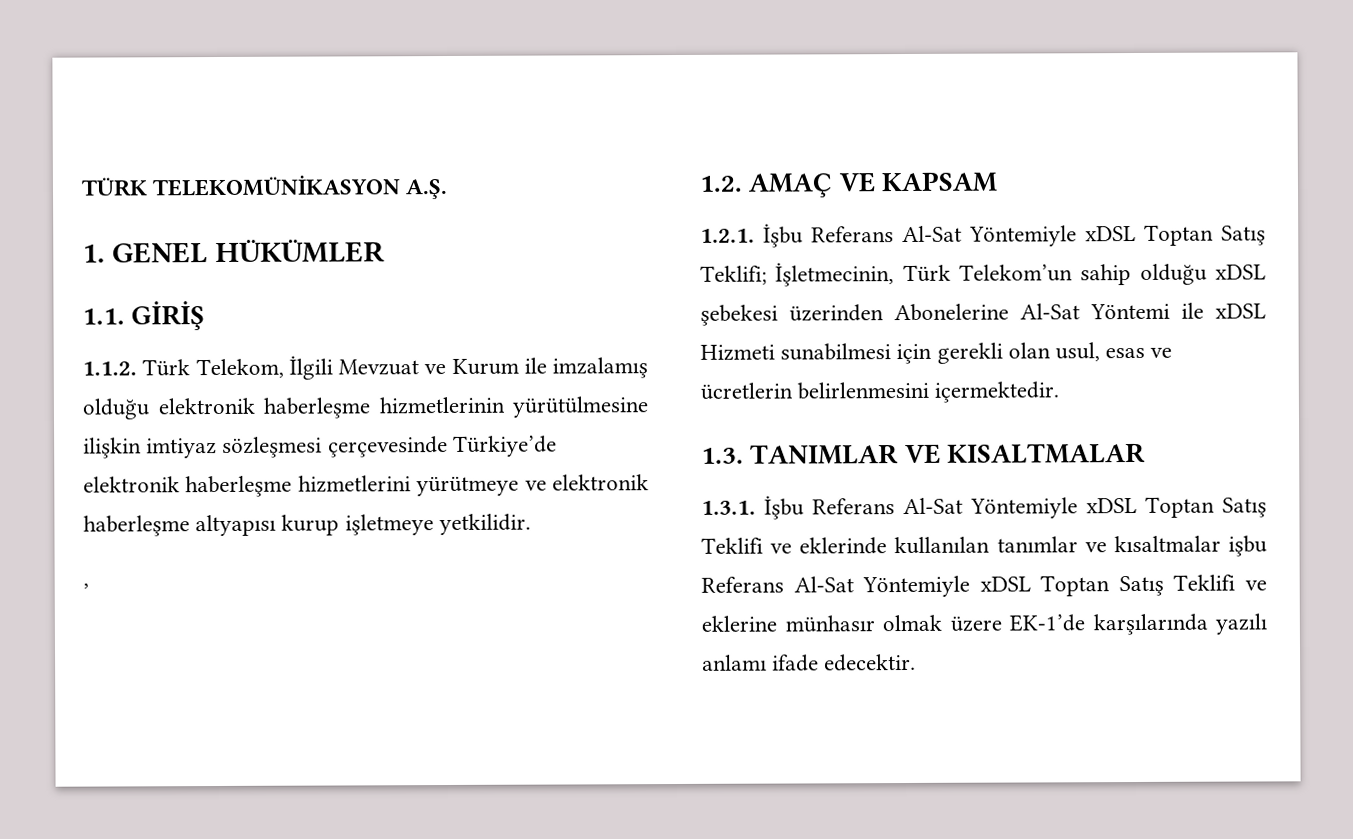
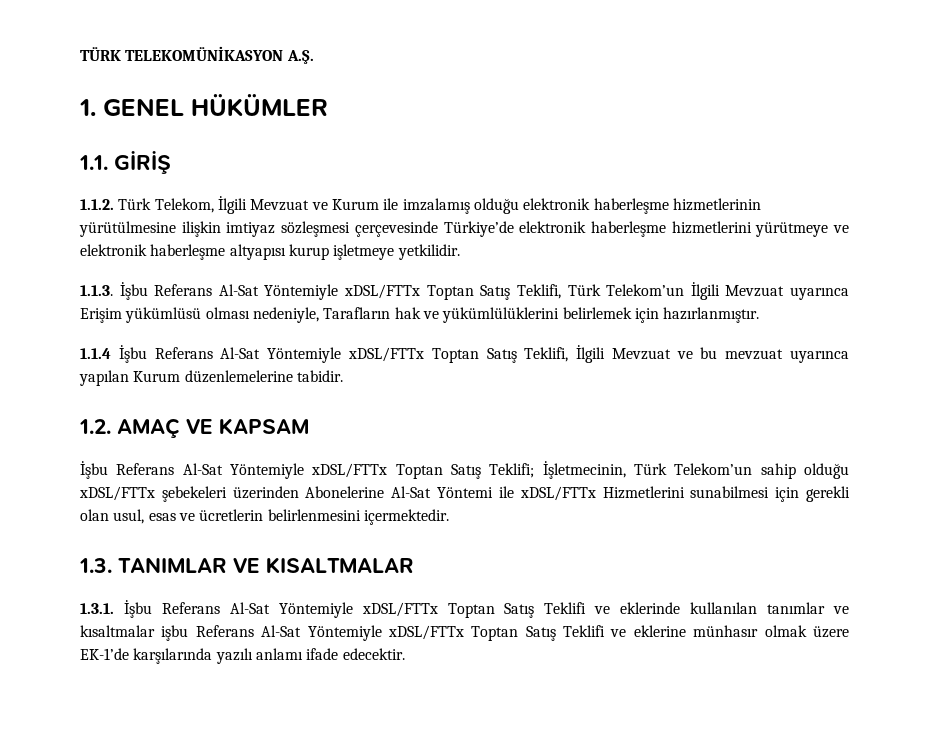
- ,
+ 1.1.3. İşbu Referans Al-Sat Yöntemiyle xDSL/FTTx Toptan Satış Teklifi, Türk Telekom’un İlgili Mevzuat uyarınca Erişim yükümlüsü olması nedeniyle, Tarafların hak ve yükümlülüklerini belirlemek için hazırlanmıştır.
+ 1.1.4 İşbu Referans Al-Sat Yöntemiyle xDSL/FTTx Toptan Satış Teklifi, İlgili Mevzuat ve bu mevzuat uyarınca yapılan Kurum düzenlemelerine tabidir.
- 1.2.1. İşbu Referans Al-Sat Yöntemiyle xDSL Toptan Satış Teklifi; İşletmecinin, Türk Telekom’un sahip olduğu xDSL şebekesi üzerinden Abonelerine Al-Sat Yöntemi ile xDSL Hizmeti sunabilmesi için gerekli olan usul, esas ve ücretlerin belirlenmesini içermektedir.
+ İşbu Referans Al-Sat Yöntemiyle xDSL/FTTx Toptan Satış Teklifi; İşletmecinin, Türk Telekom’un sahip olduğu xDSL/FTTx şebekeleri üzerinden Abonelerine Al-Sat Yöntemi ile xDSL/FTTx Hizmetlerini sunabilmesi için gerekli olan usul, esas ve ücretlerin belirlenmesini içermektedir.
- 1.3.1. İşbu Referans Al-Sat Yöntemiyle xDSL Toptan Satış Teklifi ve eklerinde kullanılan tanımlar ve kısaltmalar işbu Referans Al-Sat Yöntemiyle xDSL Toptan Satış Teklifi ve eklerine münhasır olmak üzere EK-1’de karşılarında yazılı anlamı ifade edecektir.
+ 1.3.1. İşbu Referans Al-Sat Yöntemiyle xDSL/FTTx Toptan Satış Teklifi ve eklerinde kullanılan tanımlar ve kısaltmalar işbu Referans Al-Sat Yöntemiyle xDSL/FTTx Toptan Satış Teklifi ve eklerine münhasır olmak üzere EK-1’de karşılarında yazılı anlamı ifade edecektir.

